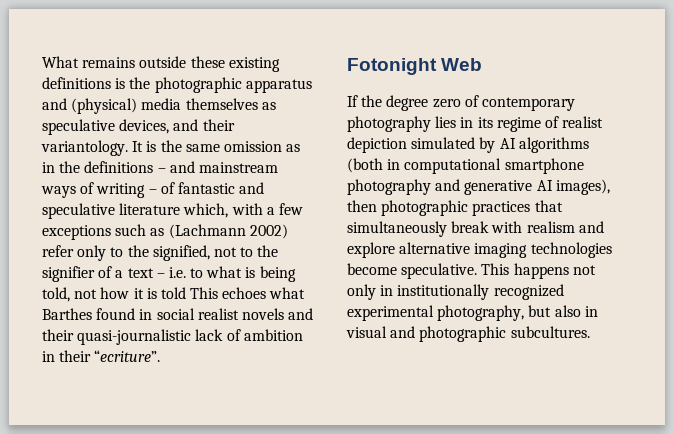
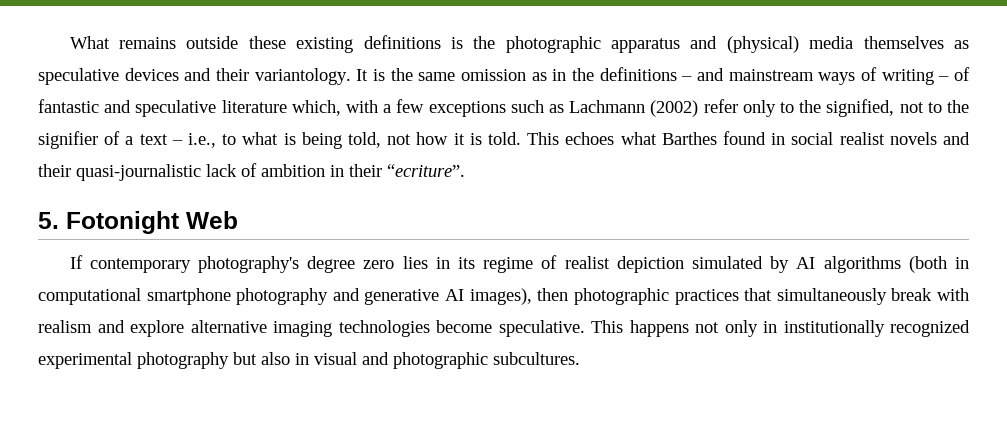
- What remains outside these existing definitions is the photographic apparatus and (physical) media themselves as speculative devices, and their variantology.
+ What remains outside these existing definitions is the photographic apparatus and (physical) media themselves as speculative devices and their variantology.
- It is the same omission as in the definitions – and mainstream ways of writing – of fantastic and speculative literature which, with a few exceptions such as (Lachmann 2002) refer only to the signified, not to the signifier of a text – i.e. to what is being told, not how it is told This echoes what Barthes found in social realist novels and their quasi-journalistic lack of ambition in their “ecriture”.
+ It is the same omission as in the definitions – and mainstream ways of writing – of fantastic and speculative literature which, with a few exceptions such as Lachmann (2002) refer only to the signified, not to the signifier of a text – i.e., to what is being told, not how it is told. This echoes what Barthes found in social realist novels and their quasi-journalistic lack of ambition in their “ecriture”.
- Fotonight Web
+ 5. Fotonight Web
- If the degree zero of contemporary photography lies in its regime of realist depiction simulated by AI algorithms (both in computational smartphone photography and generative AI images), then photographic practices that simultaneously break with realism and explore alternative imaging technologies become speculative.
+ If contemporary photography's degree zero lies in its regime of realist depiction simulated by AI algorithms (both in computational smartphone photography and generative AI images), then photographic practices that simultaneously break with realism and explore alternative imaging technologies become speculative.
- This happens not only in institutionally recognized experimental photography, but also in visual and photographic subcultures.
+ This happens not only in institutionally recognized experimental photography but also in visual and photographic subcultures.

